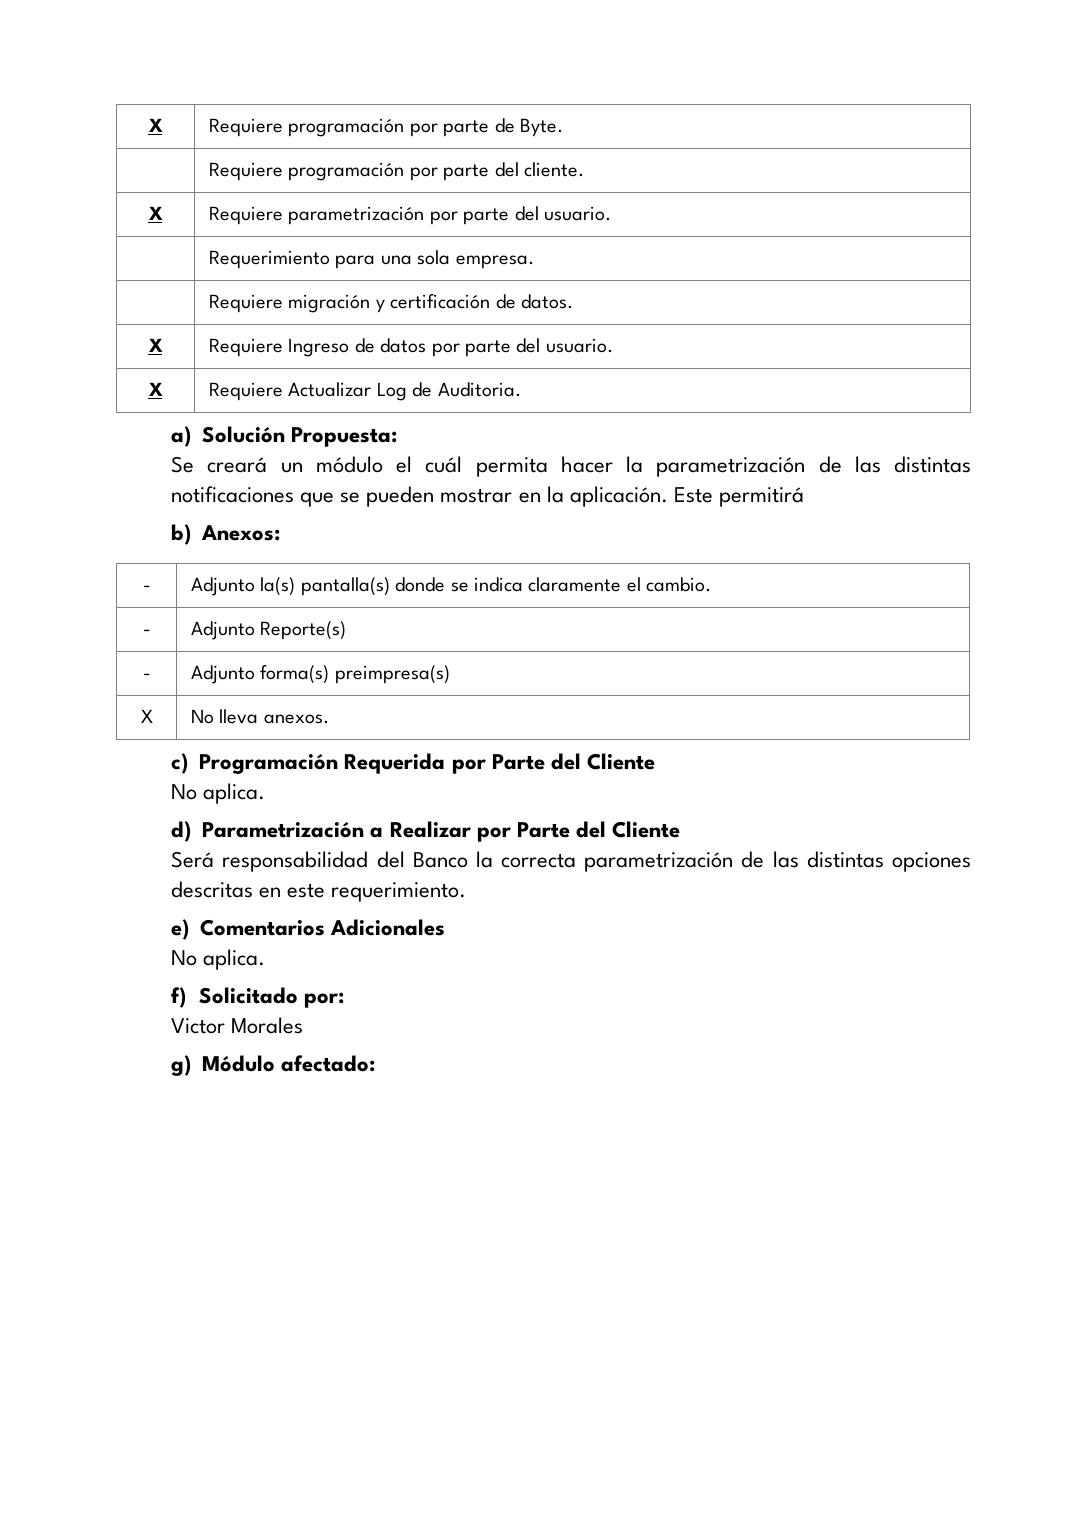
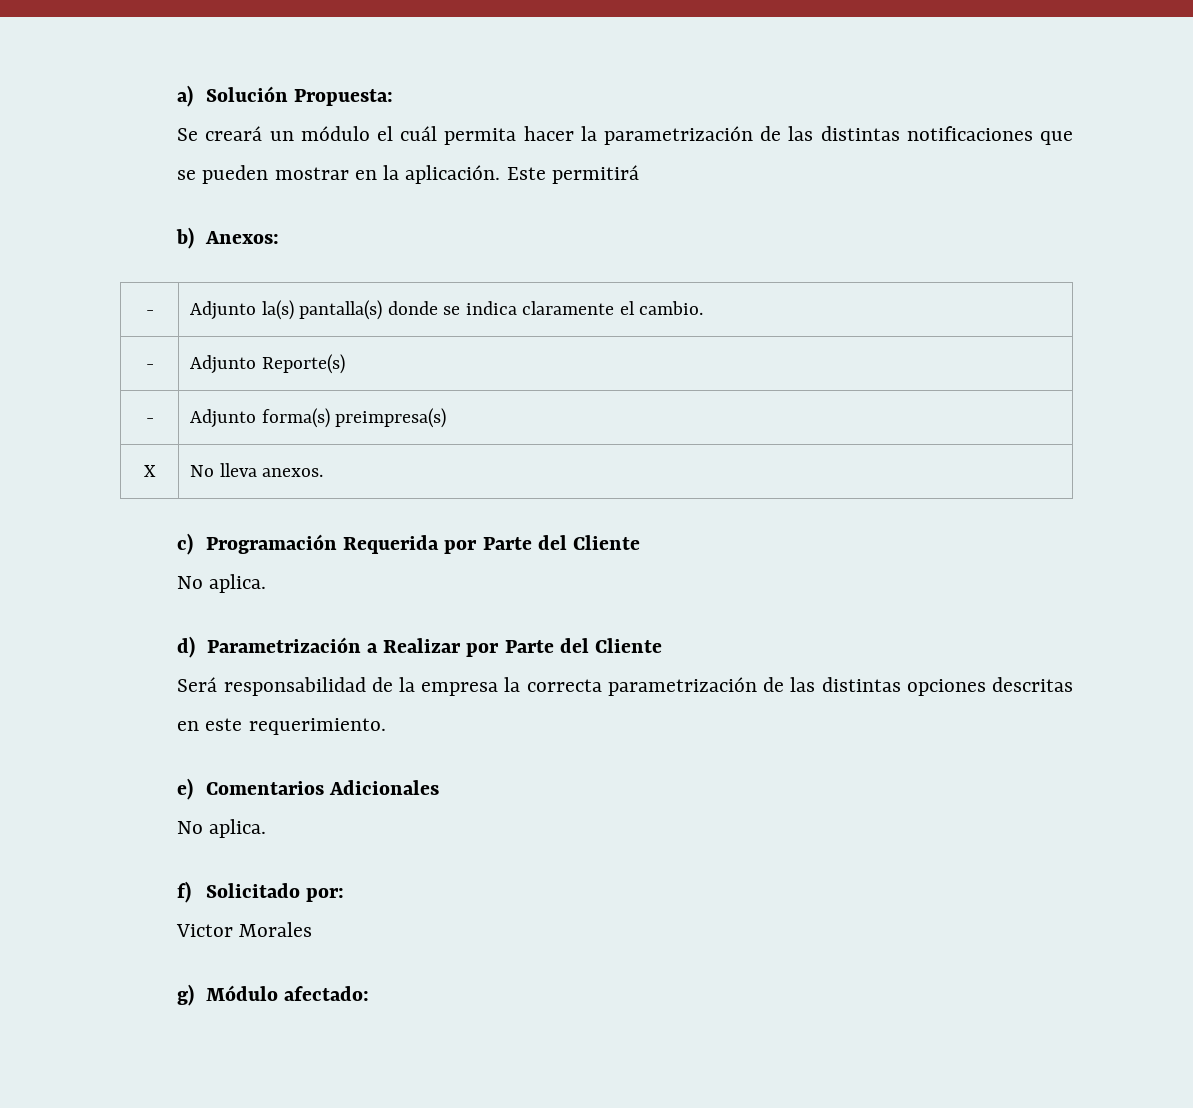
- X | Requiere programación por parte de Byte.
- | Requiere programación por parte del cliente.
- X | Requiere parametrización por parte del usuario.
- | Requerimiento para una sola empresa.
- | Requiere migración y certificación de datos.
- X | Requiere Ingreso de datos por parte del usuario.
- X | Requiere Actualizar Log de Auditoria.
- Será responsabilidad del Banco la correcta parametrización de las distintas opciones descritas en este requerimiento.
+ Será responsabilidad de la empresa la correcta parametrización de las distintas opciones descritas en este requerimiento.

